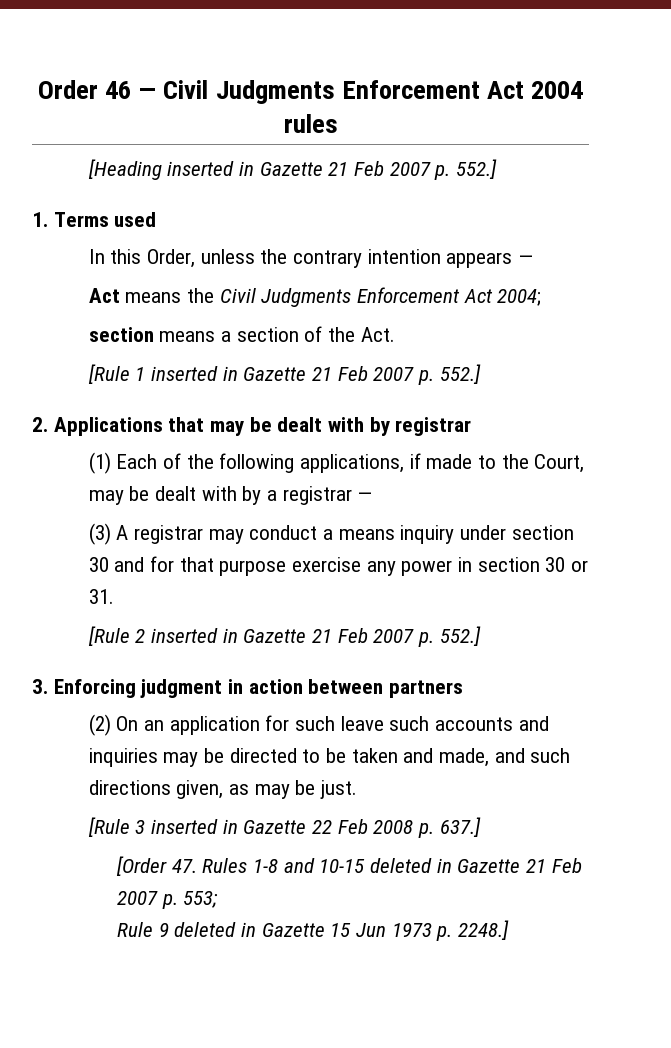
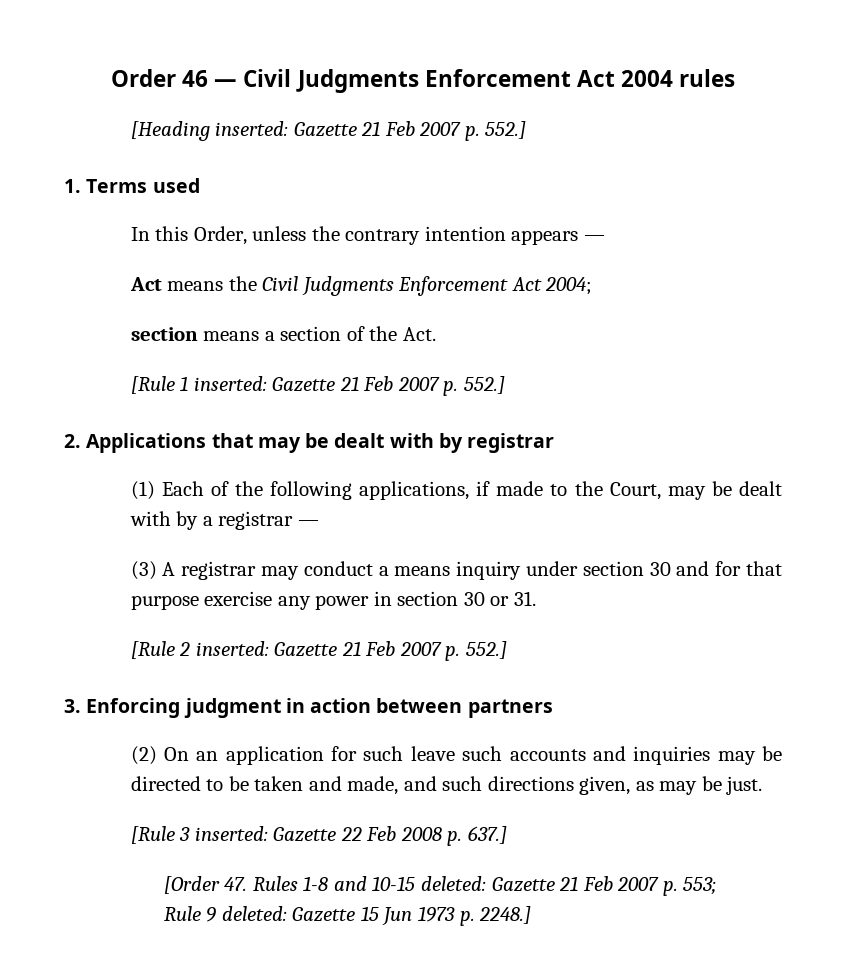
- [Heading inserted in Gazette 21 Feb 2007 p. 552.]
+ [Heading inserted: Gazette 21 Feb 2007 p. 552.]
- [Rule 1 inserted in Gazette 21 Feb 2007 p. 552.]
+ [Rule 1 inserted: Gazette 21 Feb 2007 p. 552.]
- [Rule 2 inserted in Gazette 21 Feb 2007 p. 552.]
+ [Rule 2 inserted: Gazette 21 Feb 2007 p. 552.]
- [Rule 3 inserted in Gazette 22 Feb 2008 p. 637.]
+ [Rule 3 inserted: Gazette 22 Feb 2008 p. 637.]
- [Order 47. Rules 1-8 and 10-15 deleted in Gazette 21 Feb 2007 p. 553;
+ [Order 47. Rules 1-8 and 10-15 deleted: Gazette 21 Feb 2007 p. 553;
- Rule 9 deleted in Gazette 15 Jun 1973 p. 2248.]
+ Rule 9 deleted: Gazette 15 Jun 1973 p. 2248.]

